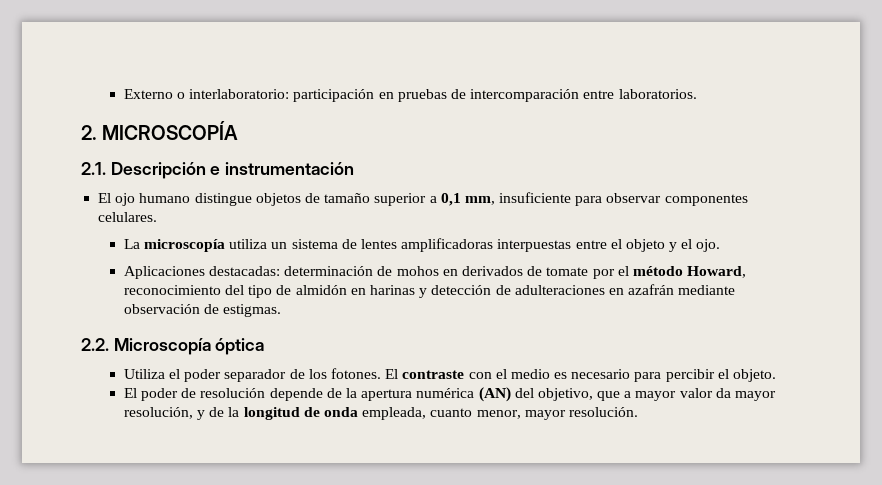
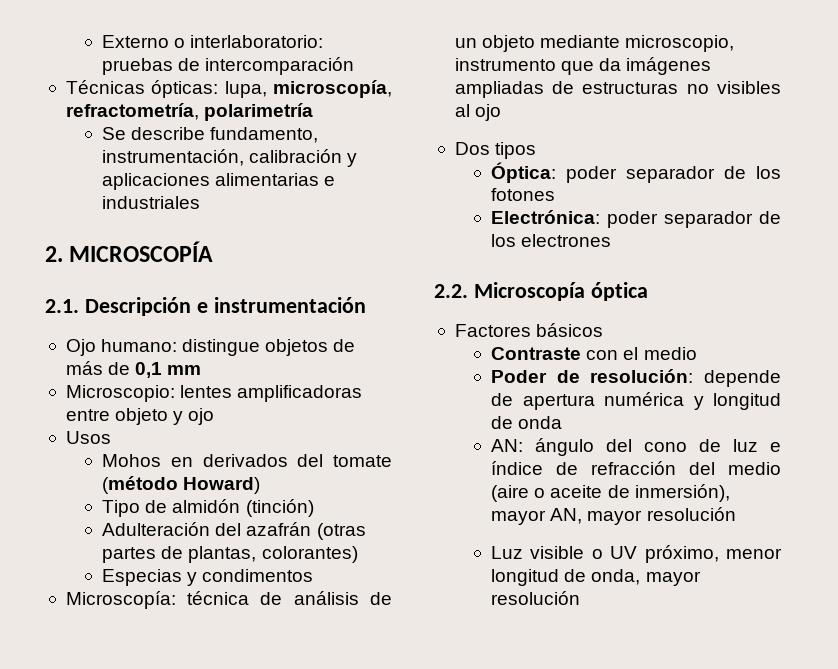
- Externo o interlaboratorio: participación en pruebas de intercomparación entre laboratorios.
+ Externo o interlaboratorio: pruebas de intercomparación
+ Técnicas ópticas: lupa, microscopía, refractometría, polarimetría
+ Se describe fundamento, instrumentación, calibración y aplicaciones alimentarias e industriales
- El ojo humano distingue objetos de tamaño superior a 0,1 mm, insuficiente para observar componentes celulares.
- La microscopía utiliza un sistema de lentes amplificadoras interpuestas entre el objeto y el ojo.
- Aplicaciones destacadas: determinación de mohos en derivados de tomate por el método Howard, reconocimiento del tipo de almidón en harinas y detección de adulteraciones en azafrán mediante observación de estigmas.
+ Ojo humano: distingue objetos de más de 0,1 mm
+ Microscopio: lentes amplificadoras entre objeto y ojo
+ Usos
+ Mohos en derivados del tomate (método Howard)
+ Tipo de almidón (tinción)
+ Adulteración del azafrán (otras partes de plantas, colorantes)
+ Especias y condimentos
+ Microscopía: técnica de análisis de un objeto mediante microscopio, instrumento que da imágenes ampliadas de estructuras no visibles al ojo
+ Dos tipos
+ Óptica: poder separador de los fotones
+ Electrónica: poder separador de los electrones
  2.2. Microscopía óptica
- Utiliza el poder separador de los fotones. El contraste con el medio es necesario para percibir el objeto.
- El poder de resolución depende de la apertura numérica (AN) del objetivo, que a mayor valor da mayor resolución, y de la longitud de onda empleada, cuanto menor, mayor resolución.
+ Factores básicos
+ Contraste con el medio
+ Poder de resolución: depende de apertura numérica y longitud de onda
+ AN: ángulo del cono de luz e índice de refracción del medio (aire o aceite de inmersión), mayor AN, mayor resolución
+ Luz visible o UV próximo, menor longitud de onda, mayor resolución

